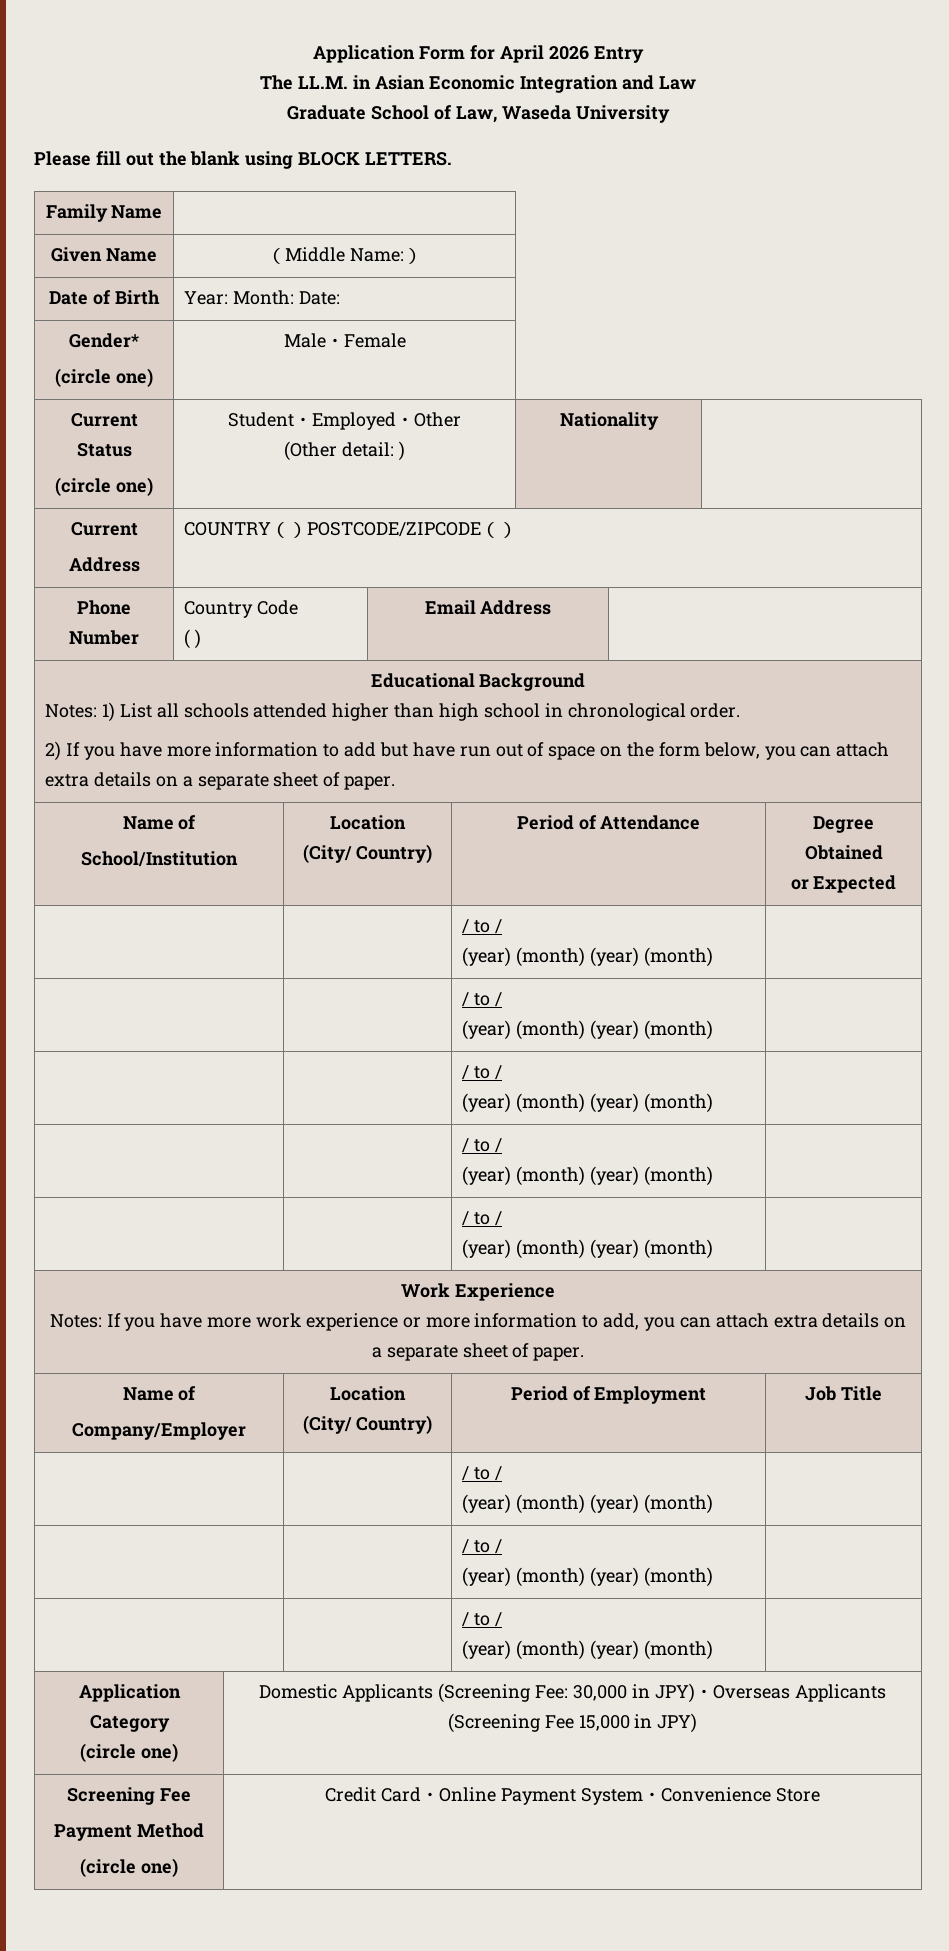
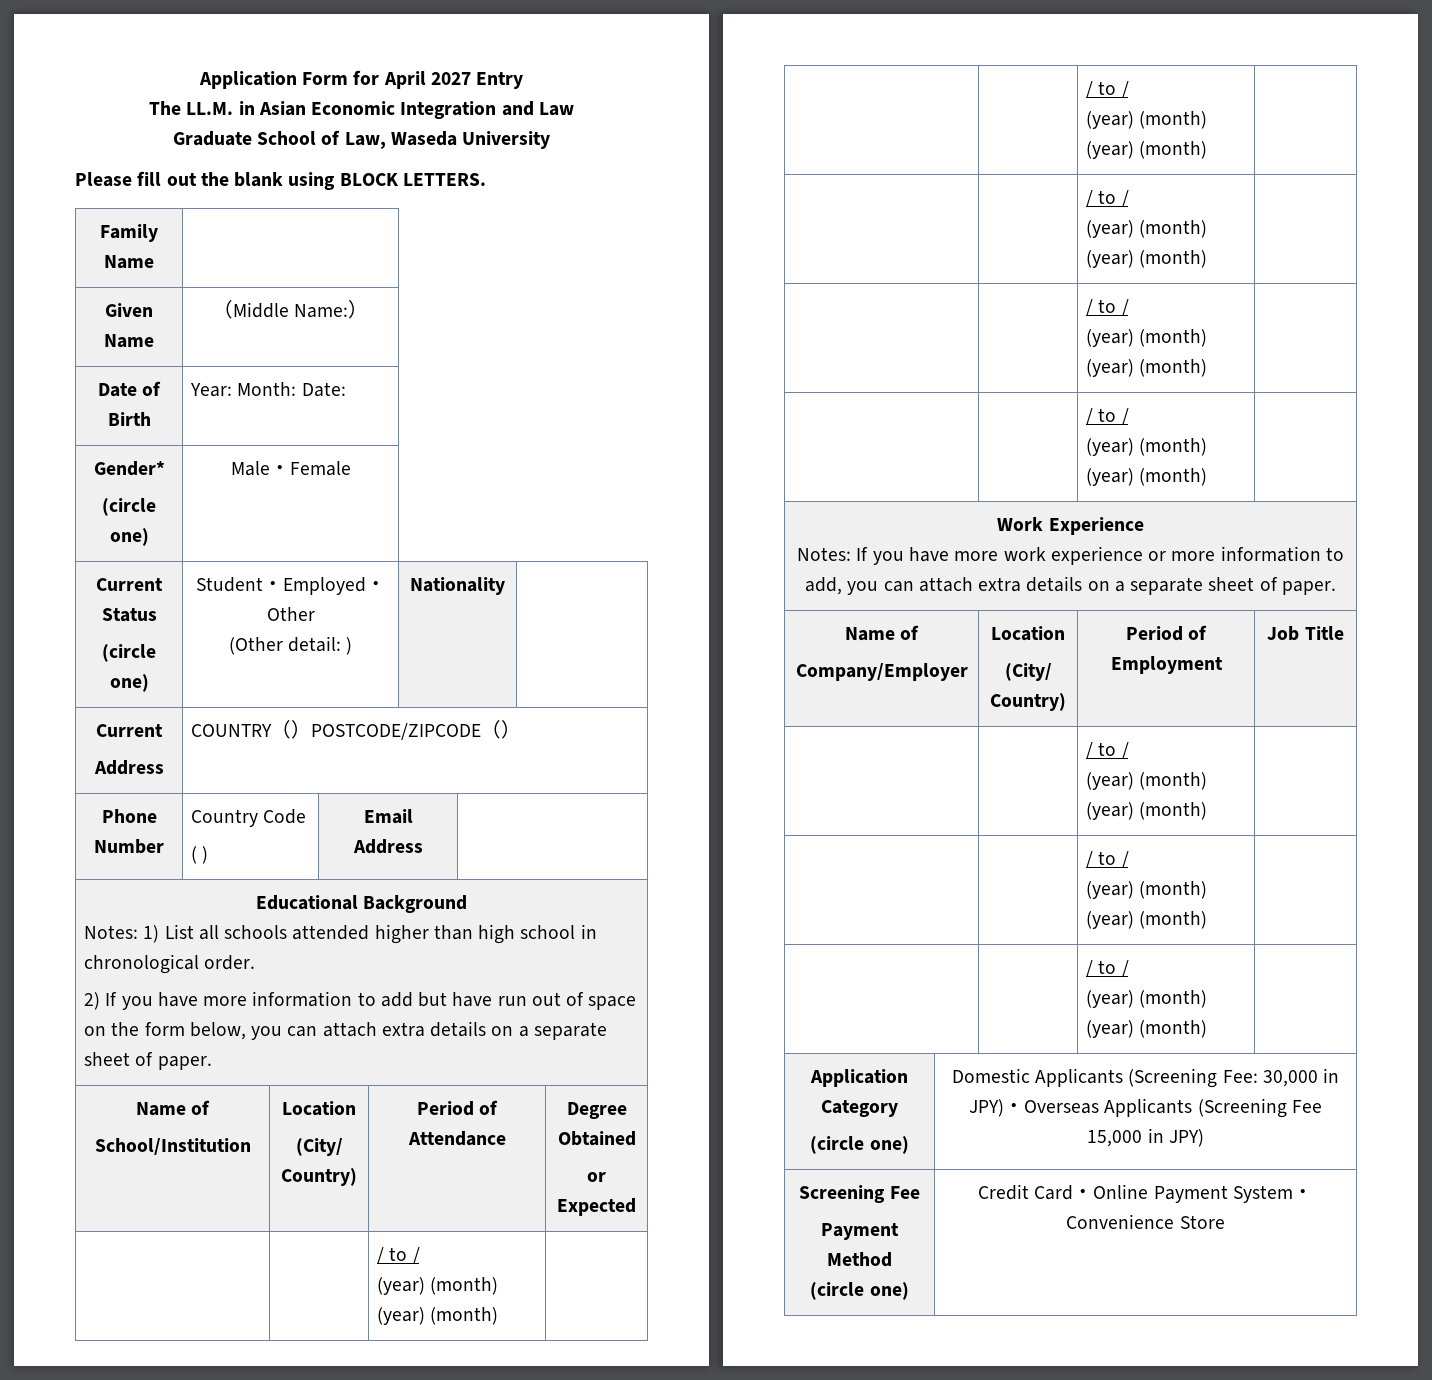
- Application Form for April 2026 Entry
+ Application Form for April 2027 Entry

